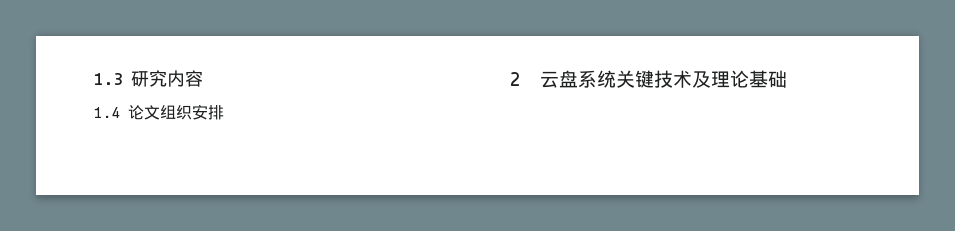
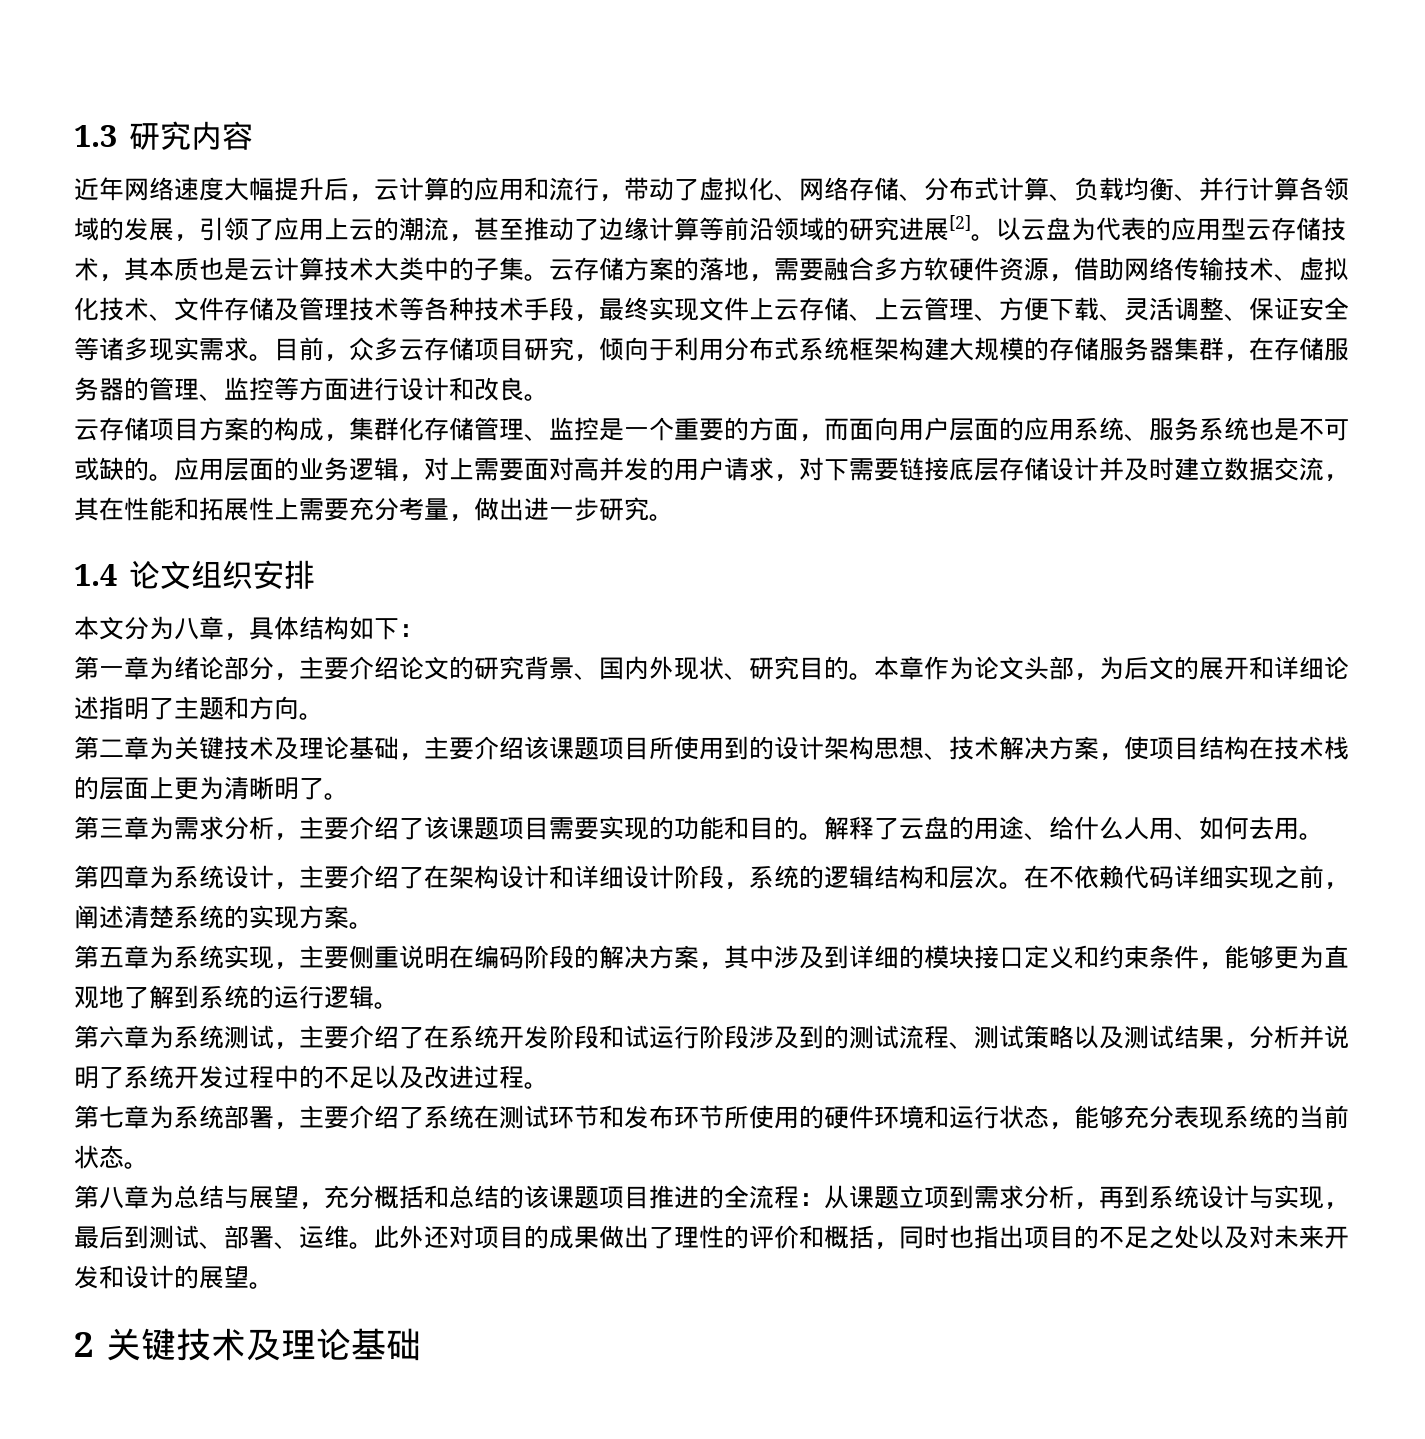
+ 近年网络速度大幅提升后，云计算的应用和流行，带动了虚拟化、网络存储、分布式计算、负载均衡、并行计算各领域的发展，引领了应用上云的潮流，甚至推动了边缘计算等前沿领域的研究进展[2]。以云盘为代表的应用型云存储技术，其本质也是云计算技术大类中的子集。云存储方案的落地，需要融合多方软硬件资源，借助网络传输技术、虚拟化技术、文件存储及管理技术等各种技术手段，最终实现文件上云存储、上云管理、方便下载、灵活调整、保证安全等诸多现实需求。目前，众多云存储项目研究，倾向于利用分布式系统框架构建大规模的存储服务器集群，在存储服务器的管理、监控等方面进行设计和改良。
+ 云存储项目方案的构成，集群化存储管理、监控是一个重要的方面，而面向用户层面的应用系统、服务系统也是不可或缺的。应用层面的业务逻辑，对上需要面对高并发的用户请求，对下需要链接底层存储设计并及时建立数据交流，其在性能和拓展性上需要充分考量，做出进一步研究。
  1.4论文组织安排
- 2云盘系统关键技术及理论基础
+ 本文分为八章，具体结构如下：
+ 第一章为绪论部分，主要介绍论文的研究背景、国内外现状、研究目的。本章作为论文头部，为后文的展开和详细论述指明了主题和方向。
+ 第二章为关键技术及理论基础，主要介绍该课题项目所使用到的设计架构思想、技术解决方案，使项目结构在技术栈的层面上更为清晰明了。
+ 第三章为需求分析，主要介绍了该课题项目需要实现的功能和目的。解释了云盘的用途、给什么人用、如何去用。
+ 第四章为系统设计，主要介绍了在架构设计和详细设计阶段，系统的逻辑结构和层次。在不依赖代码详细实现之前，阐述清楚系统的实现方案。
+ 第五章为系统实现，主要侧重说明在编码阶段的解决方案，其中涉及到详细的模块接口定义和约束条件，能够更为直观地了解到系统的运行逻辑。
+ 第六章为系统测试，主要介绍了在系统开发阶段和试运行阶段涉及到的测试流程、测试策略以及测试结果，分析并说明了系统开发过程中的不足以及改进过程。
+ 第七章为系统部署，主要介绍了系统在测试环节和发布环节所使用的硬件环境和运行状态，能够充分表现系统的当前状态。
+ 第八章为总结与展望，充分概括和总结的该课题项目推进的全流程：从课题立项到需求分析，再到系统设计与实现，最后到测试、部署、运维。此外还对项目的成果做出了理性的评价和概括，同时也指出项目的不足之处以及对未来开发和设计的展望。
+ 2关键技术及理论基础

